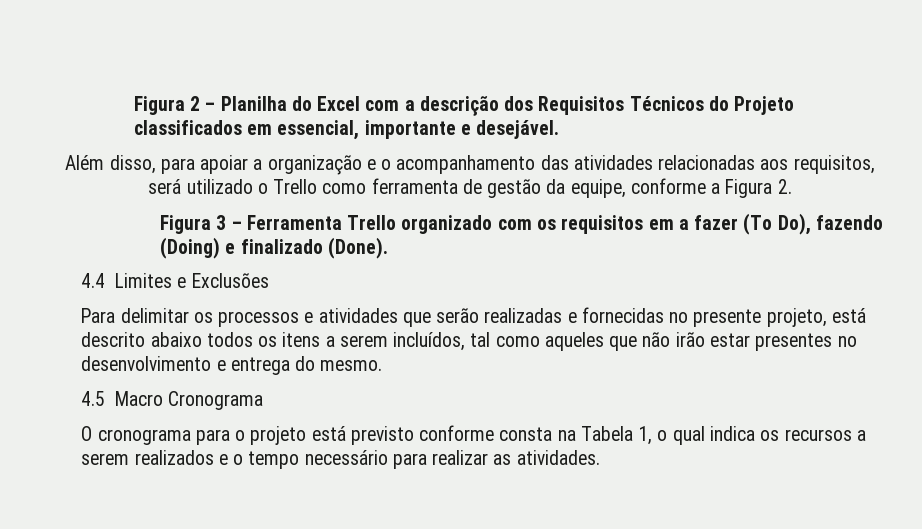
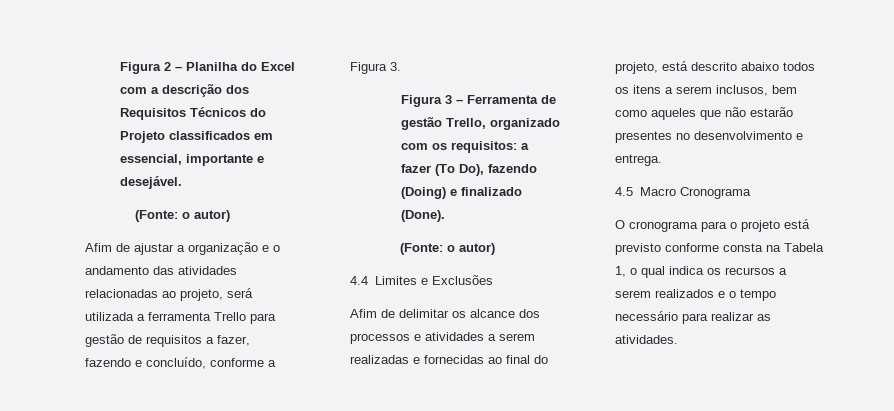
  Figura 2 – Planilha do Excel com a descrição dos Requisitos Técnicos do Projeto classificados em essencial, importante e desejável.
- Além disso, para apoiar a organização e o acompanhamento das atividades relacionadas aos requisitos, será utilizado o Trello como ferramenta de gestão da equipe, conforme a Figura 2.
+ (Fonte: o autor)
+ Afim de ajustar a organização e o andamento das atividades relacionadas ao projeto, será utilizada a ferramenta Trello para gestão de requisitos a fazer, fazendo e concluído, conforme a Figura 3.
- Figura 3 – Ferramenta Trello organizado com os requisitos em a fazer (To Do), fazendo (Doing) e finalizado (Done).
+ Figura 3 – Ferramenta de gestão Trello, organizado com os requisitos: a fazer (To Do), fazendo (Doing) e finalizado (Done).
+ (Fonte: o autor)
- Para delimitar os processos e atividades que serão realizadas e fornecidas no presente projeto, está descrito abaixo todos os itens a serem incluídos, tal como aqueles que não irão estar presentes no desenvolvimento e entrega do mesmo.
+ Afim de delimitar os alcance dos processos e atividades a serem realizadas e fornecidas ao final do projeto, está descrito abaixo todos os itens a serem inclusos, bem como aqueles que não estarão presentes no desenvolvimento e entrega.

